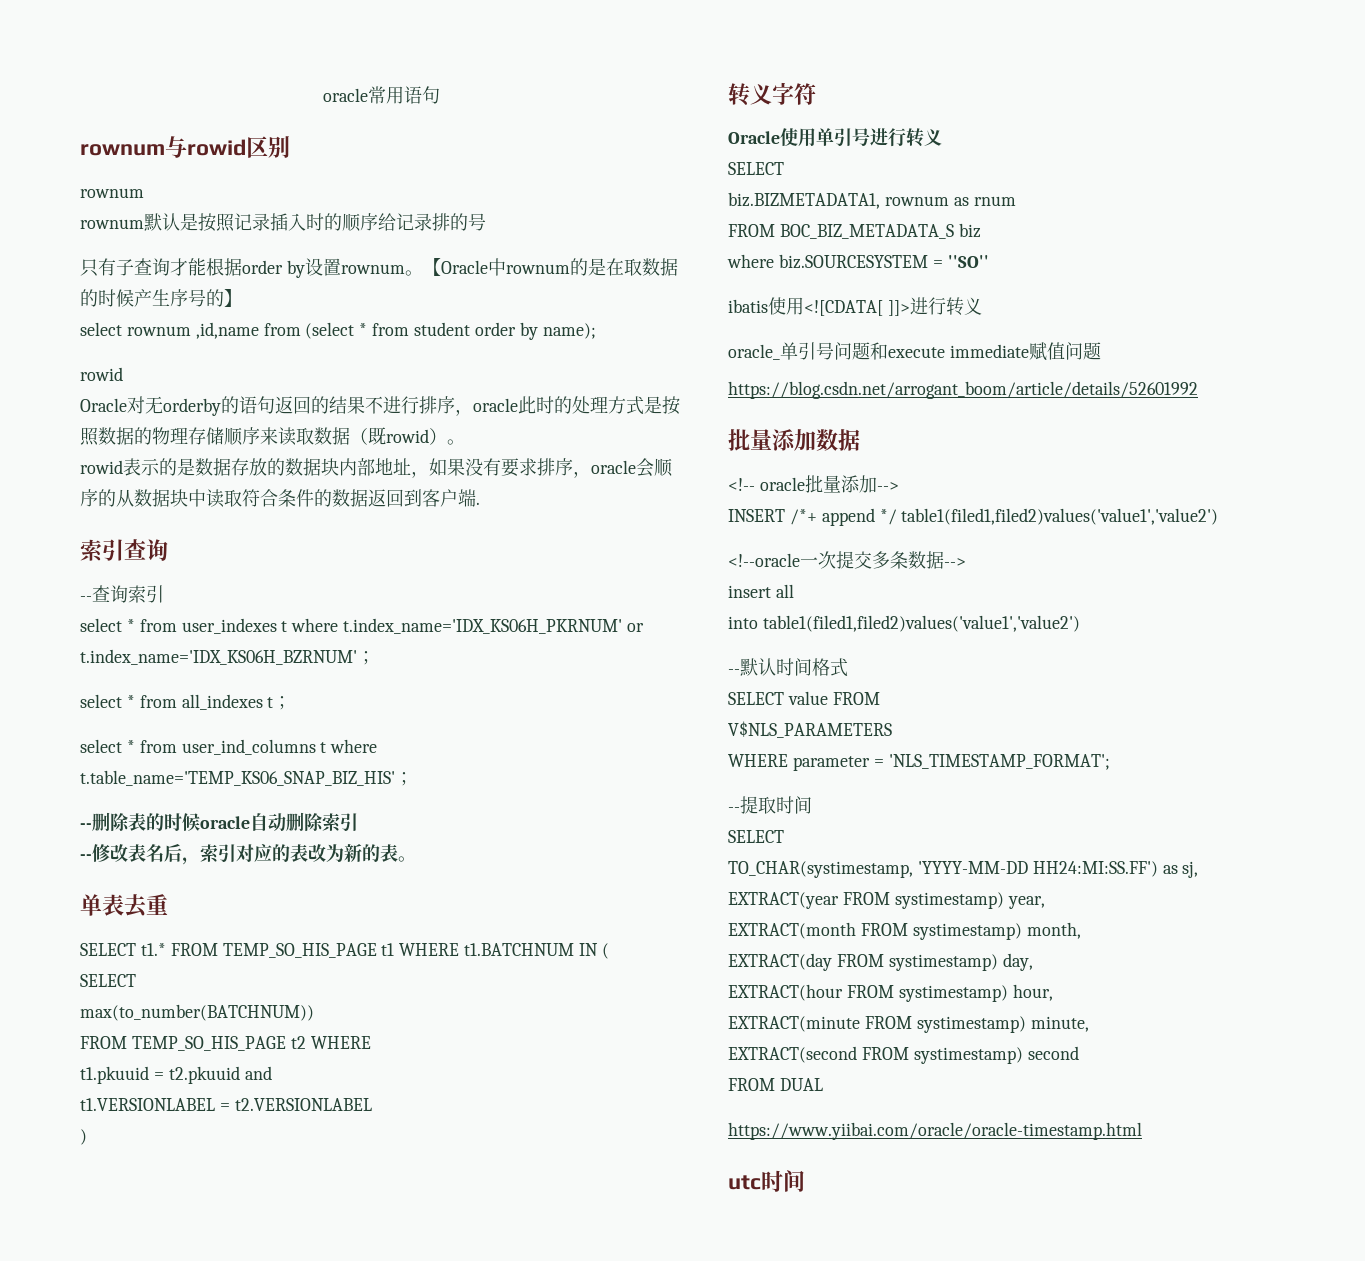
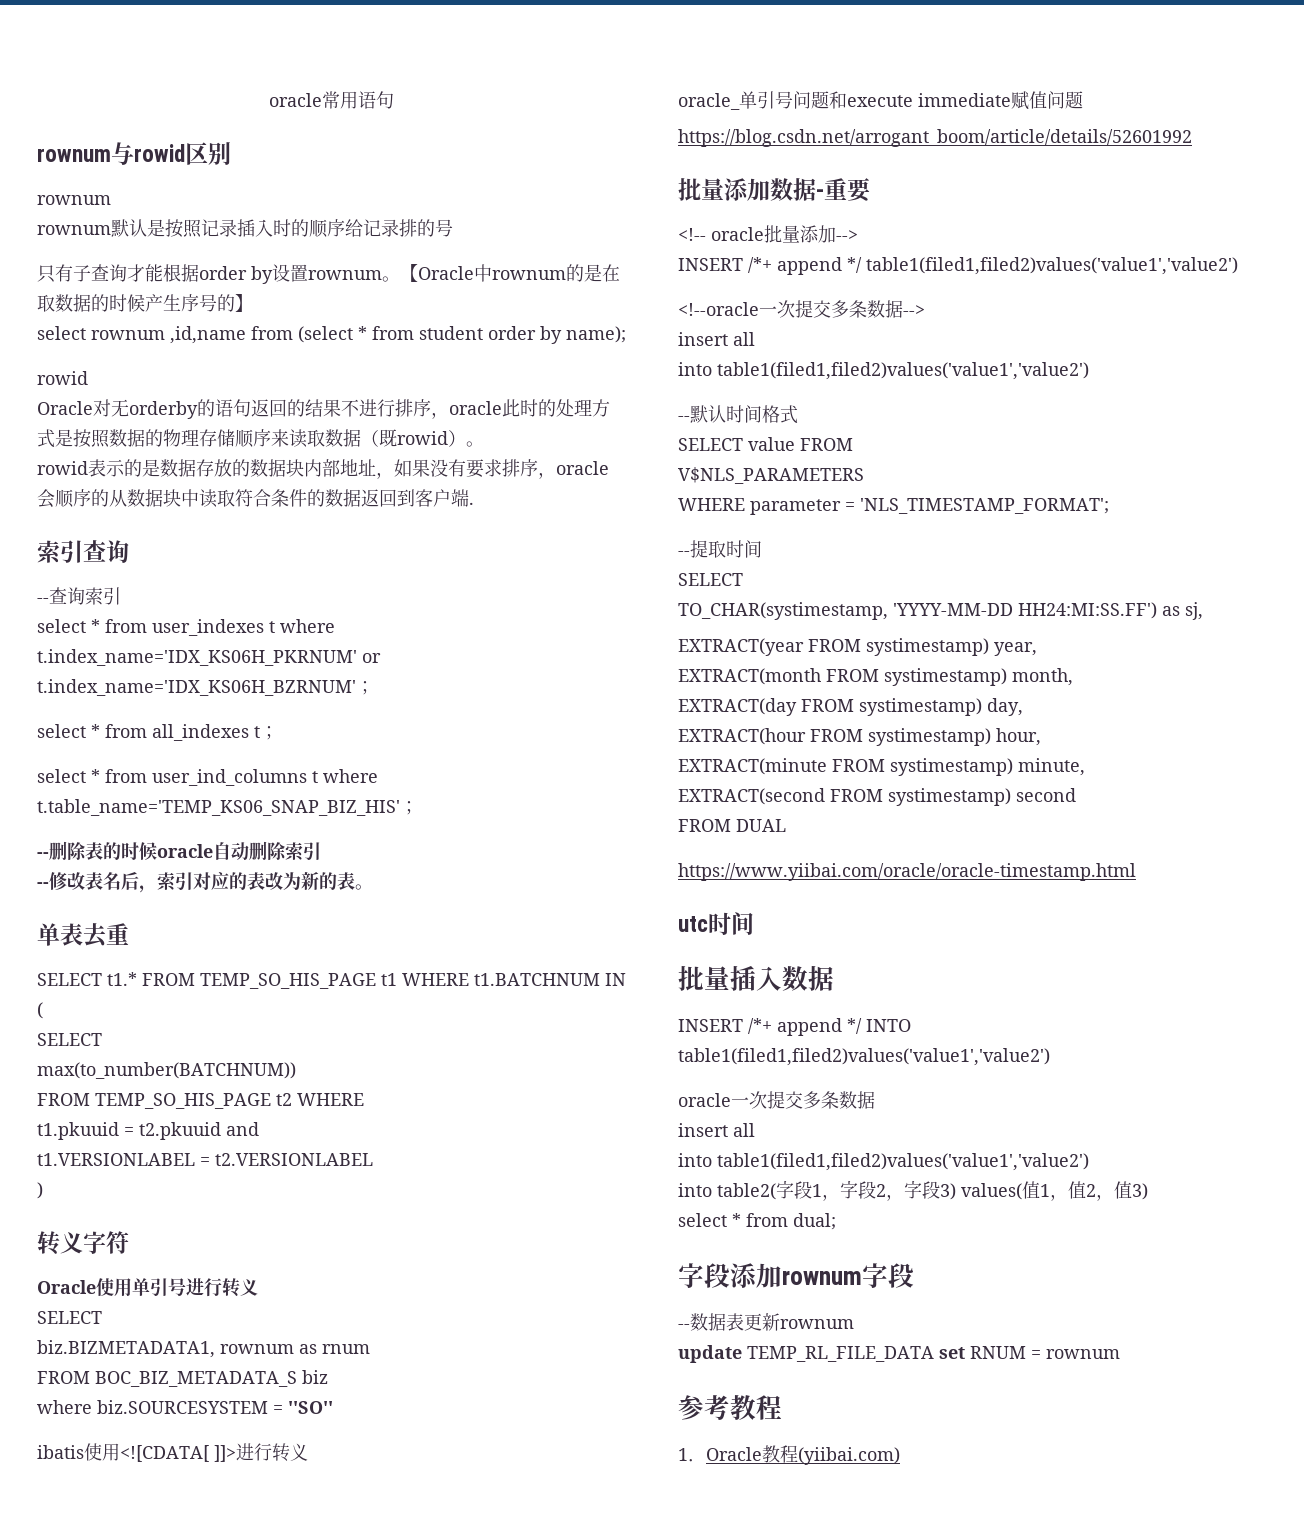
- 批量添加数据
+ 批量添加数据-重要
+ 批量插入数据
+ INSERT /*+ append */ INTO table1(filed1,filed2)values('value1','value2')
+ oracle一次提交多条数据
+ insert all
+ into table1(filed1,filed2)values('value1','value2')
+ into table2(字段1，字段2，字段3) values(值1，值2，值3)
+ select * from dual;
+ 字段添加rownum字段
+ --数据表更新rownum
+ update TEMP_RL_FILE_DATA set RNUM = rownum
+ 参考教程
+ 1．Oracle教程(yiibai.com)

